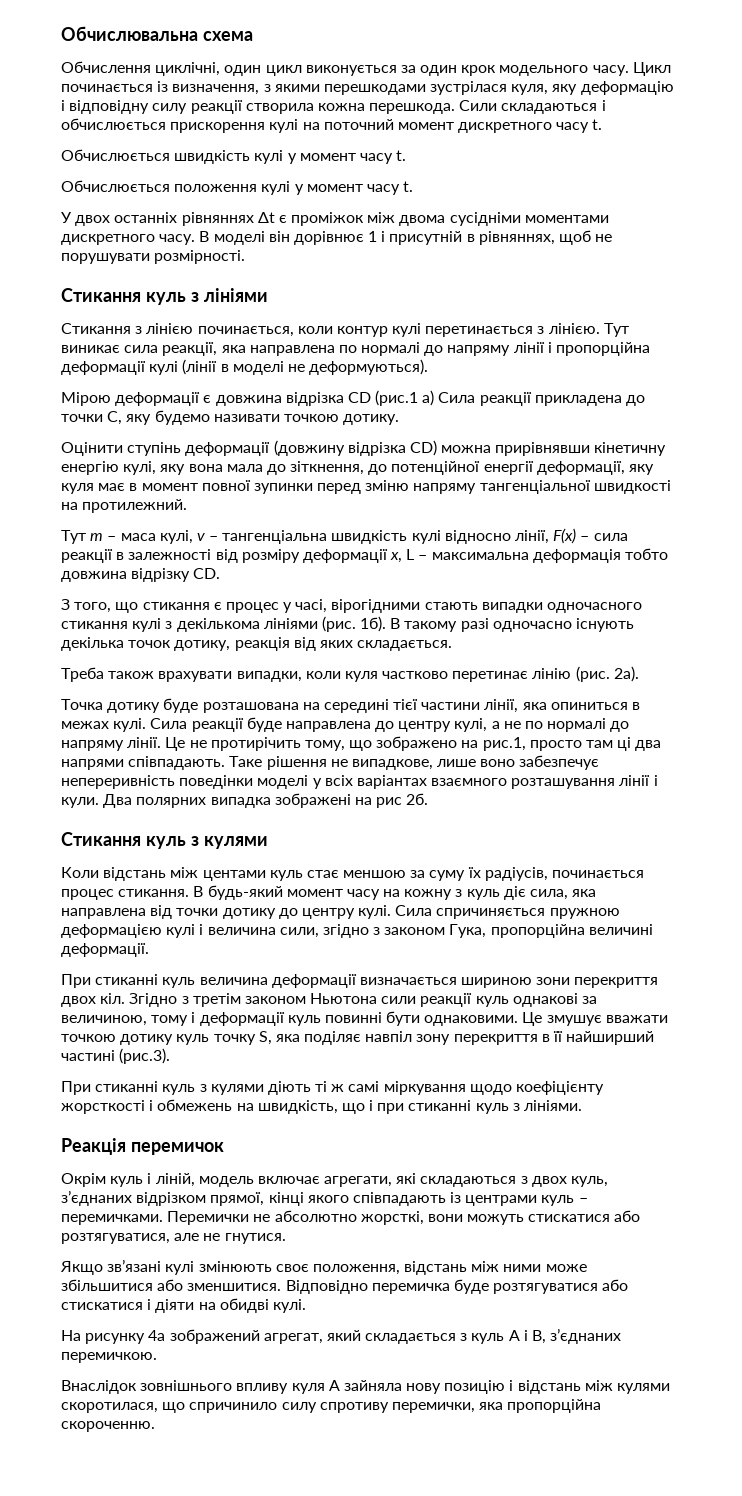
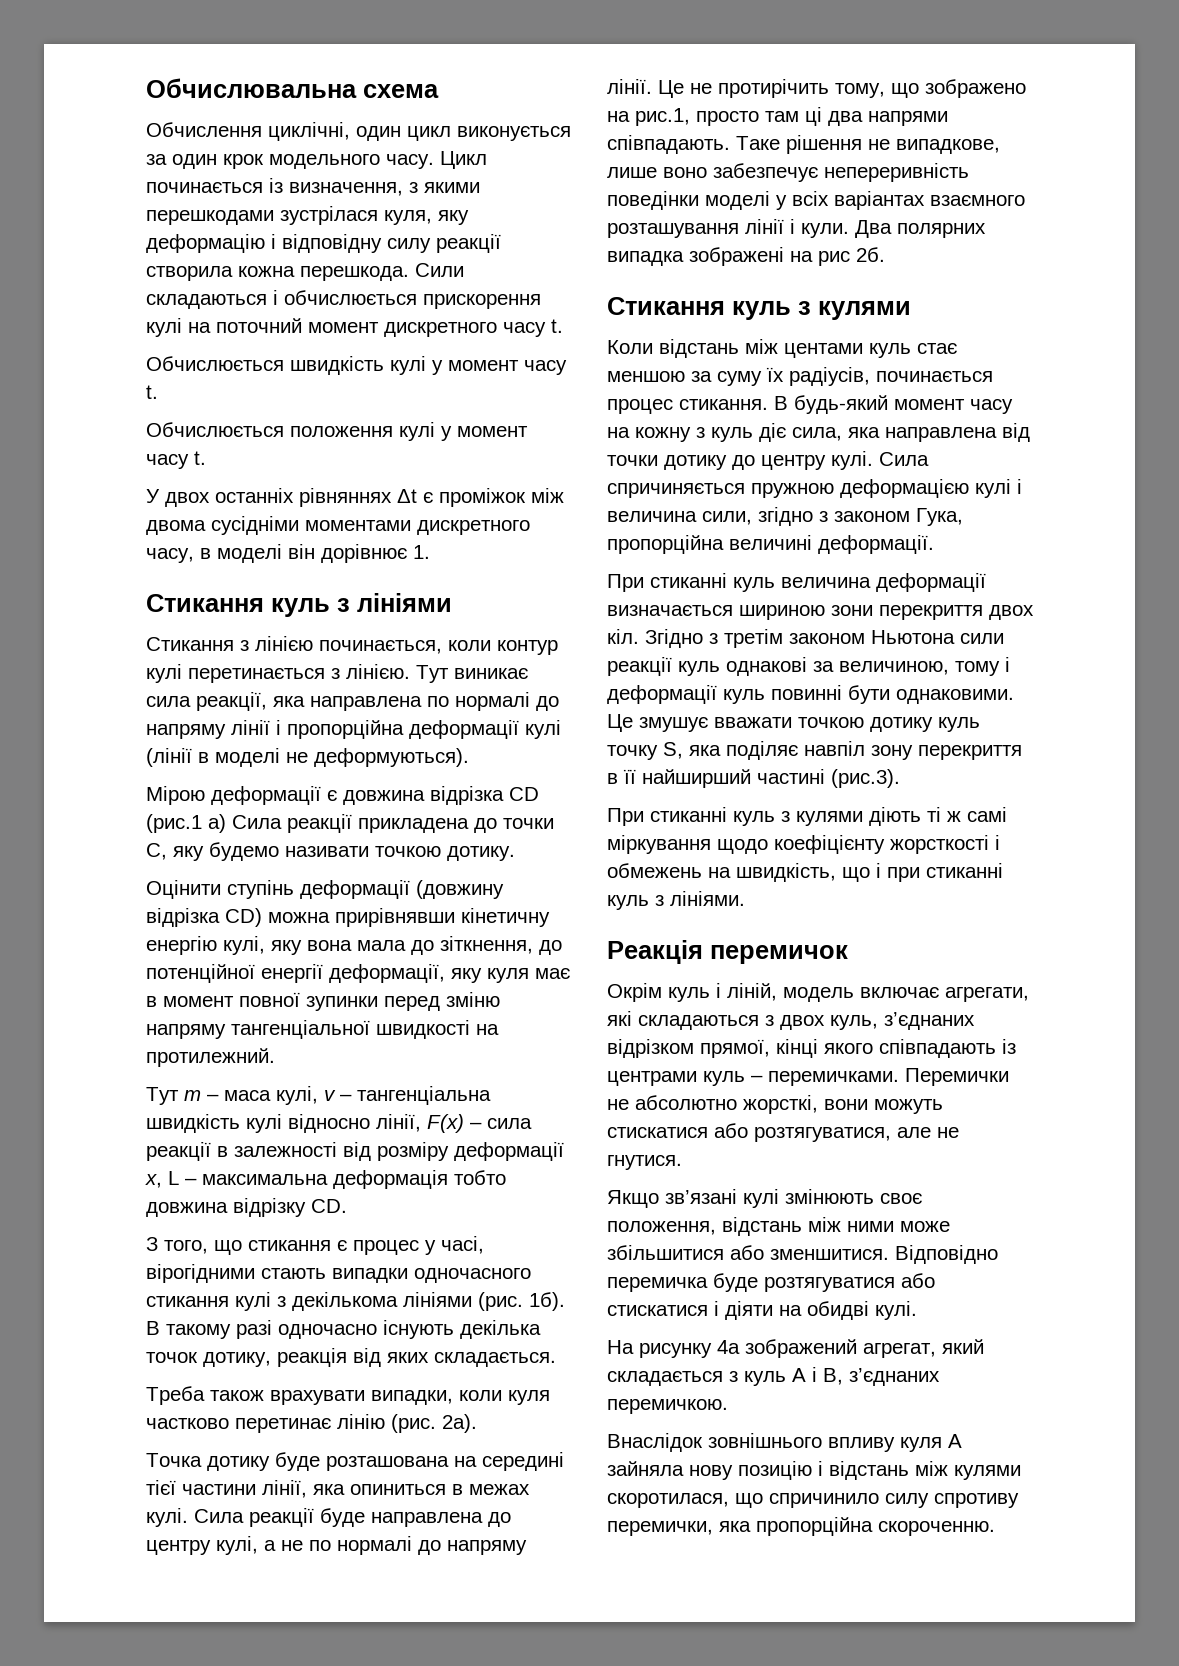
- У двох останніх рівняннях Δt є проміжок між двома сусідніми моментами дискретного часу. В моделі він дорівнює 1 і присутній в рівняннях, щоб не порушувати розмірності.
+ У двох останніх рівняннях Δt є проміжок між двома сусідніми моментами дискретного часу, в моделі він дорівнює 1.

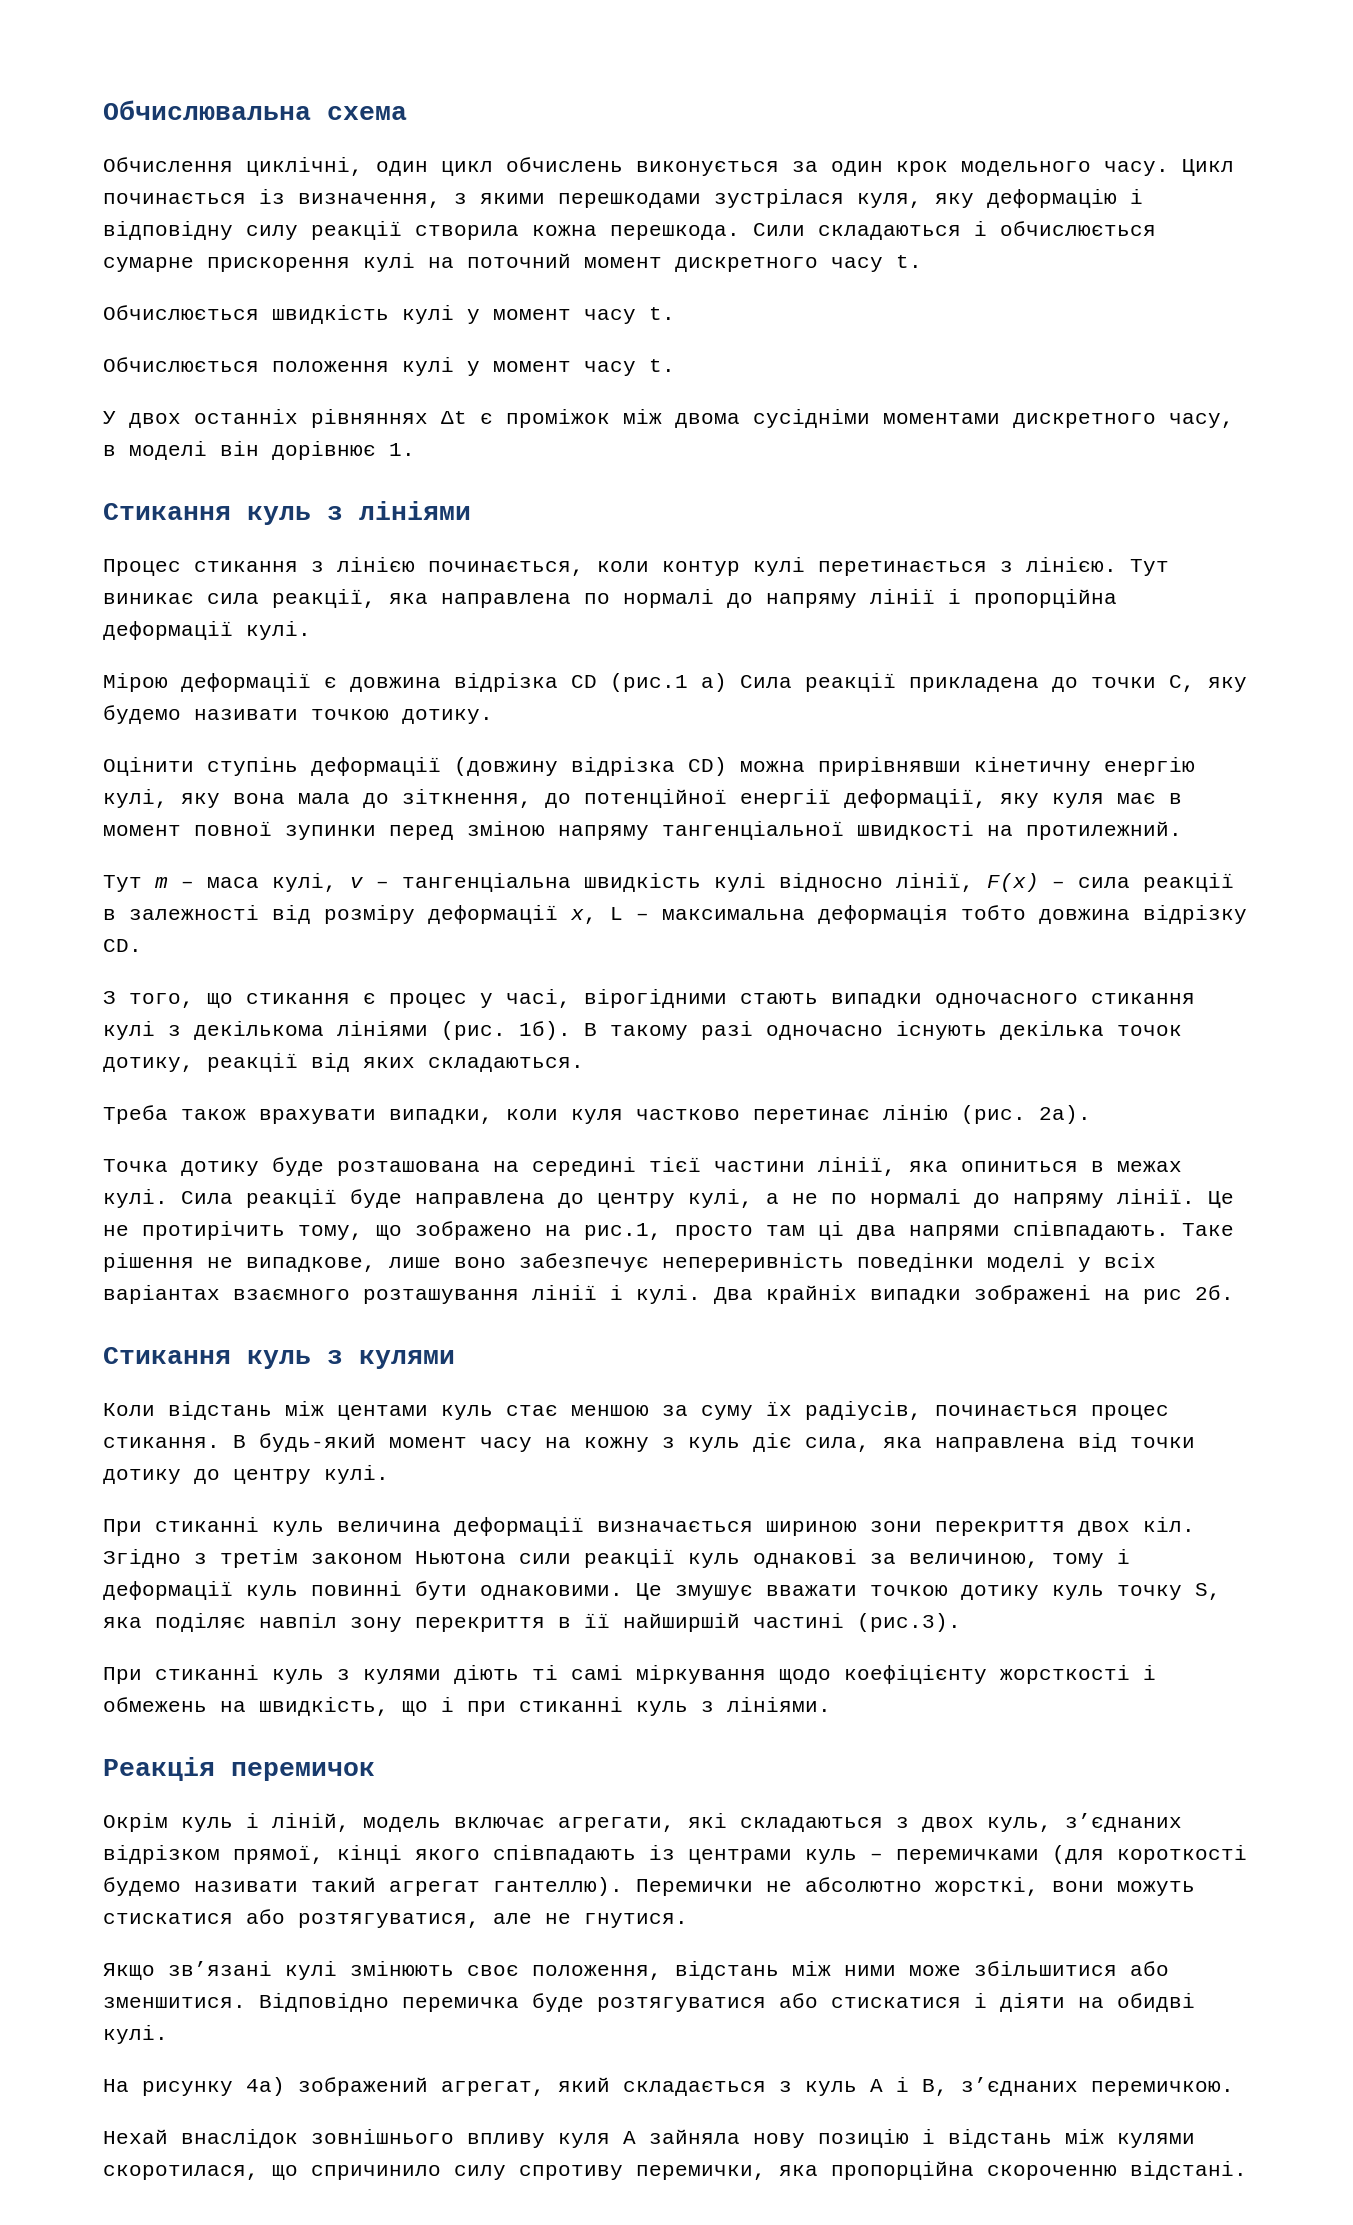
- Обчислення циклічні, один цикл виконується за один крок модельного часу.
+ Обчислення циклічні, один цикл обчислень виконується за один крок модельного часу.
- Сили складаються і обчислюється прискорення кулі на поточний момент дискретного часу t.
+ Сили складаються і обчислюється сумарне прискорення кулі на поточний момент дискретного часу t.
- Стикання з лінією починається, коли контур кулі перетинається з лінією.
+ Процес стикання з лінією починається, коли контур кулі перетинається з лінією.
- Тут виникає сила реакції, яка направлена по нормалі до напряму лінії і пропорційна деформації кулі (лінії в моделі не деформуються).
+ Тут виникає сила реакції, яка направлена по нормалі до напряму лінії і пропорційна деформації кулі.
- Оцінити ступінь деформації (довжину відрізка CD) можна прирівнявши кінетичну енергію кулі, яку вона мала до зіткнення, до потенційної енергії деформації, яку куля має в момент повної зупинки перед зміню напряму тангенціальної швидкості на протилежний.
+ Оцінити ступінь деформації (довжину відрізка CD) можна прирівнявши кінетичну енергію кулі, яку вона мала до зіткнення, до потенційної енергії деформації, яку куля має в момент повної зупинки перед зміною напряму тангенціальної швидкості на протилежний.
- В такому разі одночасно існують декілька точок дотику, реакція від яких складається.
+ В такому разі одночасно існують декілька точок дотику, реакції від яких складаються.
- Таке рішення не випадкове, лише воно забезпечує непереривність поведінки моделі у всіх варіантах взаємного розташування лінії і кули. Два полярних випадка зображені на рис 2б.
+ Таке рішення не випадкове, лише воно забезпечує непереривність поведінки моделі у всіх варіантах взаємного розташування лінії і кулі. Два крайніх випадки зображені на рис 2б.
- Сила спричиняється пружною деформацією кулі і величина сили, згідно з законом Гука, пропорційна величині деформації.
- Це змушує вважати точкою дотику куль точку S, яка поділяє навпіл зону перекриття в її найширший частині (рис.3).
+ Це змушує вважати точкою дотику куль точку S, яка поділяє навпіл зону перекриття в її найширшій частині (рис.3).
- При стиканні куль з кулями діють ті ж самі міркування щодо коефіцієнту жорсткості і обмежень на швидкість, що і при стиканні куль з лініями.
+ При стиканні куль з кулями діють ті самі міркування щодо коефіцієнту жорсткості і обмежень на швидкість, що і при стиканні куль з лініями.
- Окрім куль і ліній, модель включає агрегати, які складаються з двох куль, з’єднаних відрізком прямої, кінці якого співпадають із центрами куль – перемичками.
+ Окрім куль і ліній, модель включає агрегати, які складаються з двох куль, з’єднаних відрізком прямої, кінці якого співпадають із центрами куль – перемичками (для короткості будемо називати такий агрегат гантеллю).
- На рисунку 4а зображений агрегат, який складається з куль A і B, з’єднаних перемичкою.
+ На рисунку 4а) зображений агрегат, який складається з куль A і B, з’єднаних перемичкою.
- Внаслідок зовнішнього впливу куля A зайняла нову позицію і відстань між кулями скоротилася, що спричинило силу спротиву перемички, яка пропорційна скороченню.
+ Нехай внаслідок зовнішнього впливу куля A зайняла нову позицію і відстань між кулями скоротилася, що спричинило силу спротиву перемички, яка пропорційна скороченню відстані.

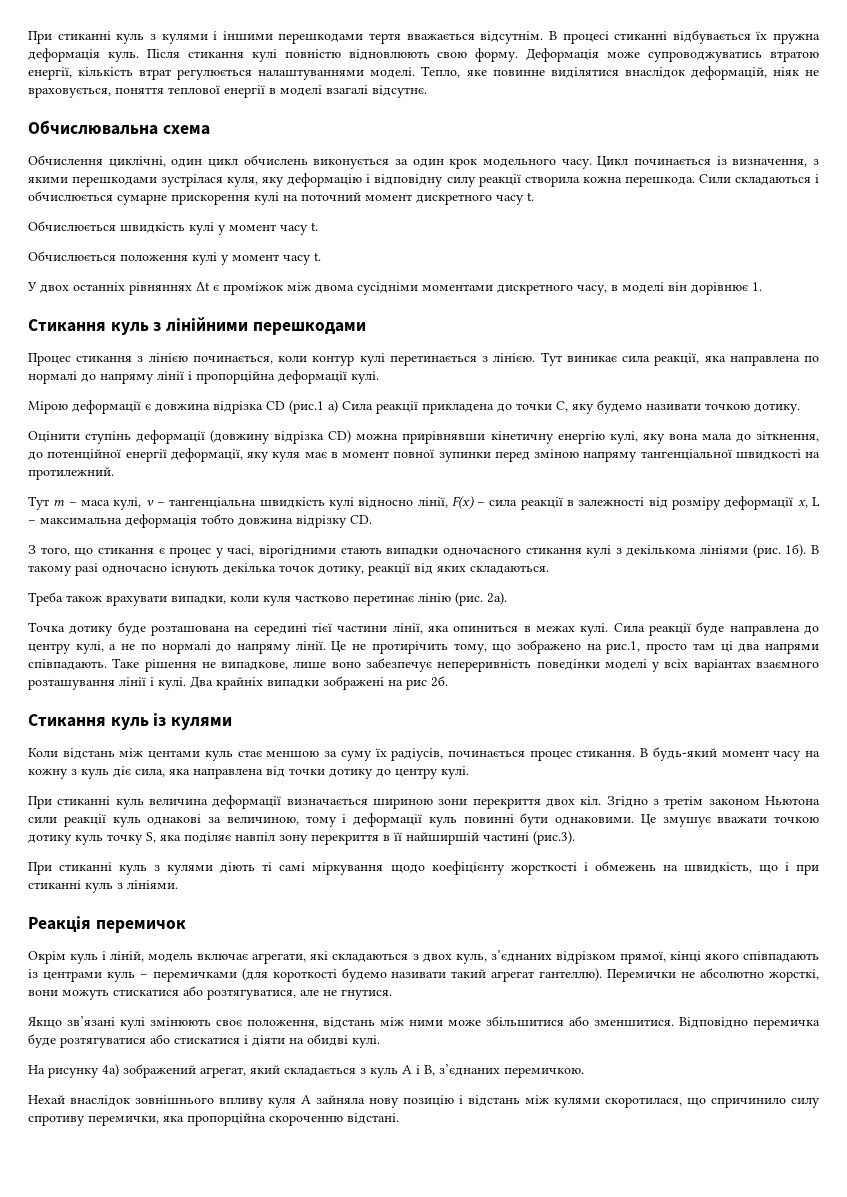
+ При стиканні куль з кулями і іншими перешкодами тертя вважається відсутнім. В процесі стиканні відбувається їх пружна деформація куль. Після стикання кулі повністю відновлюють свою форму. Деформація може супроводжуватись втратою енергії, кількість втрат регулюється налаштуваннями моделі. Тепло, яке повинне виділятися внаслідок деформацій, ніяк не враховується, поняття теплової енергії в моделі взагалі відсутнє.
- Стикання куль з лініями
+ Стикання куль з лінійними перешкодами
- Стикання куль з кулями
+ Стикання куль із кулями

